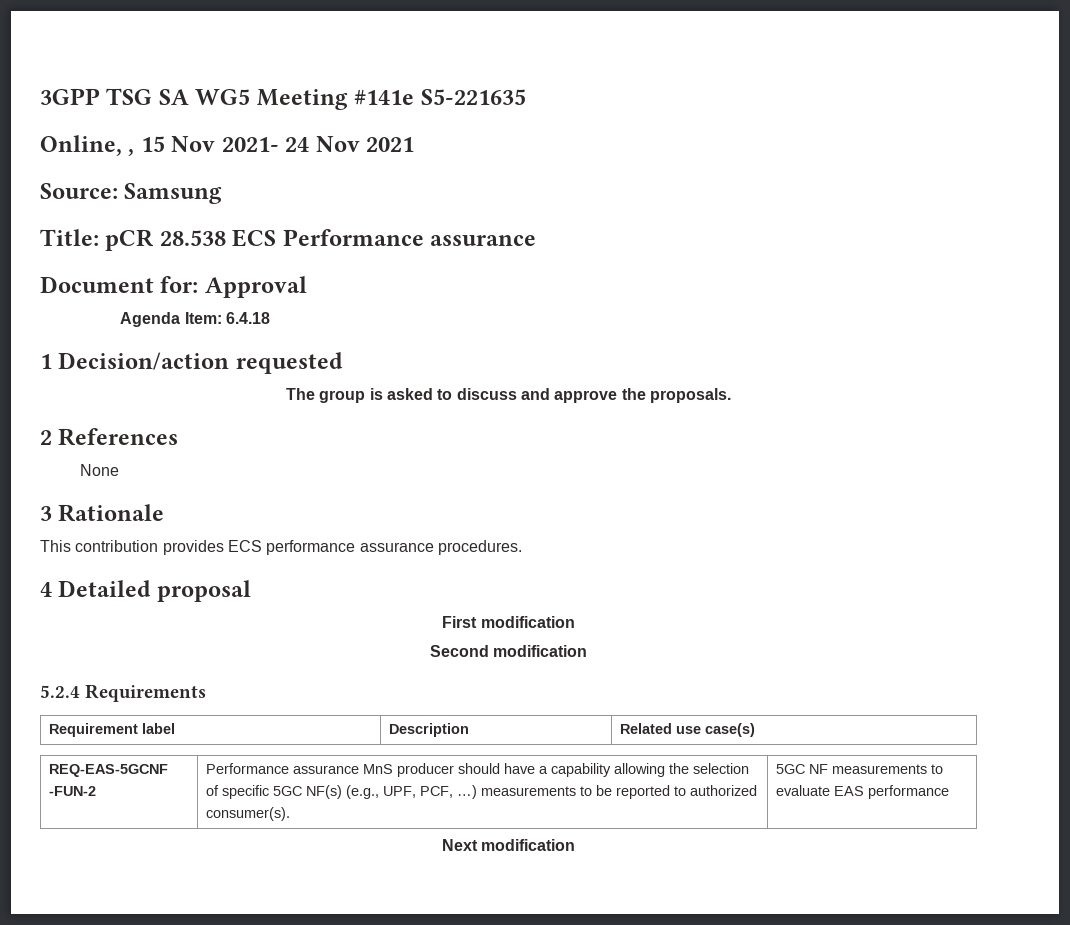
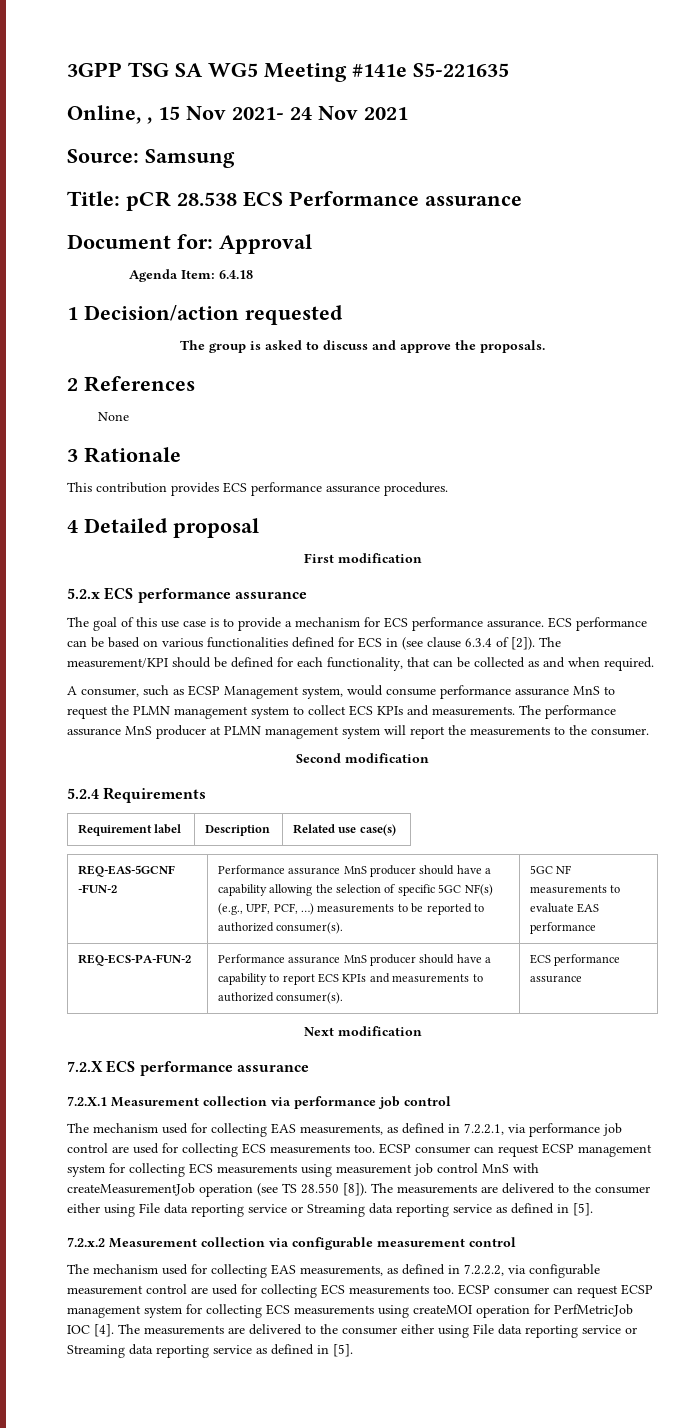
+ 5.2.x ECS performance assurance
+ The goal of this use case is to provide a mechanism for ECS performance assurance. ECS performance can be based on various functionalities defined for ECS in (see clause 6.3.4 of [2]). The measurement/KPI should be defined for each functionality, that can be collected as and when required.
+ A consumer, such as ECSP Management system, would consume performance assurance MnS to request the PLMN management system to collect ECS KPIs and measurements. The performance assurance MnS producer at PLMN management system will report the measurements to the consumer.
+ REQ-ECS-PA-FUN-2 | Performance assurance MnS producer should have a capability to report ECS KPIs and measurements to authorized consumer(s). | ECS performance assurance
  Next modification
+ 7.2.X ECS performance assurance
+ 7.2.X.1 Measurement collection via performance job control
+ The mechanism used for collecting EAS measurements, as defined in 7.2.2.1, via performance job control are used for collecting ECS measurements too. ECSP consumer can request ECSP management system for collecting ECS measurements using measurement job control MnS with createMeasurementJob operation (see TS 28.550 [8]). The measurements are delivered to the consumer either using File data reporting service or Streaming data reporting service as defined in [5].
+ 7.2.x.2 Measurement collection via configurable measurement control
+ The mechanism used for collecting EAS measurements, as defined in 7.2.2.2, via configurable measurement control are used for collecting ECS measurements too. ECSP consumer can request ECSP management system for collecting ECS measurements using createMOI operation for PerfMetricJob IOC [4]. The measurements are delivered to the consumer either using File data reporting service or Streaming data reporting service as defined in [5].

